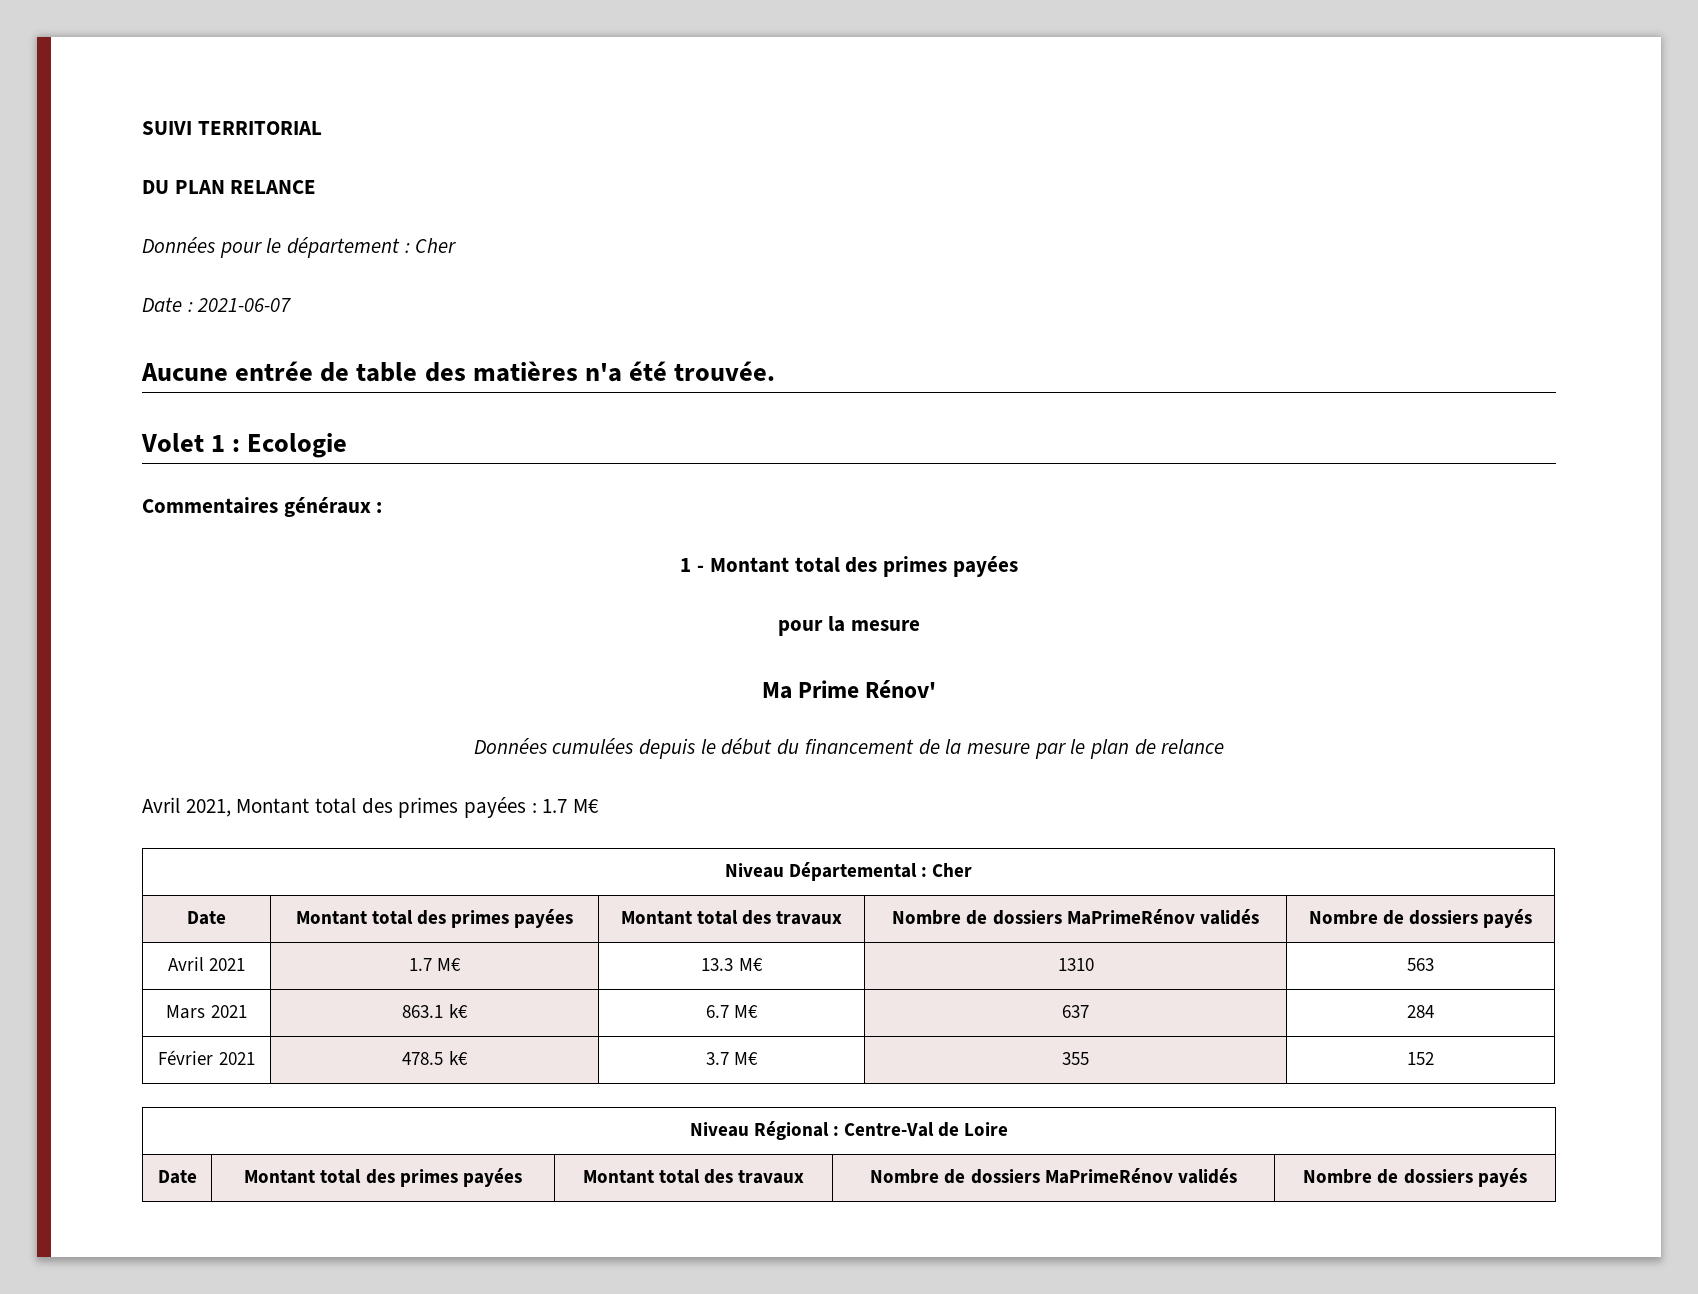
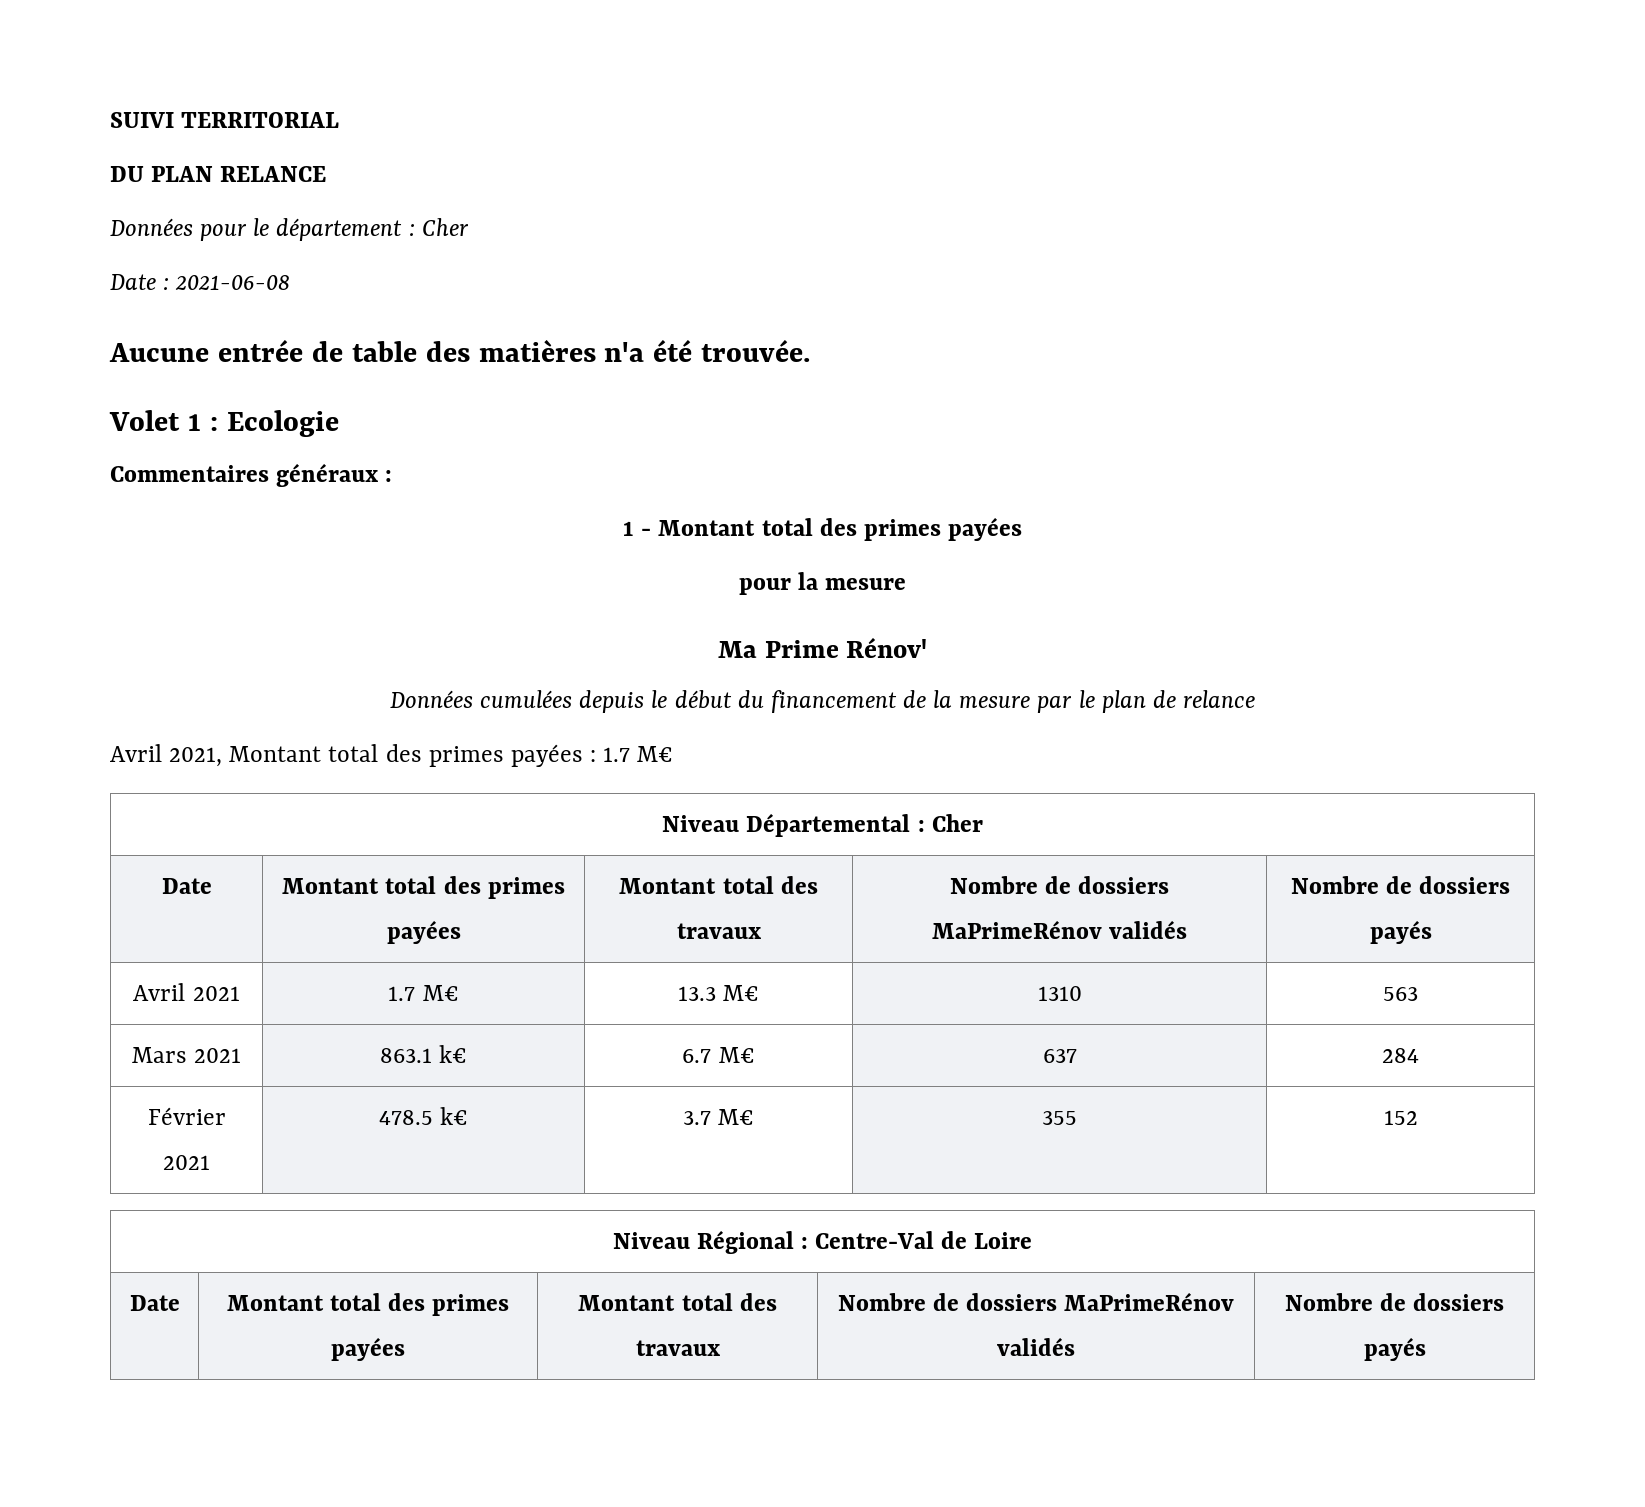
- Date : 2021-06-07
+ Date : 2021-06-08

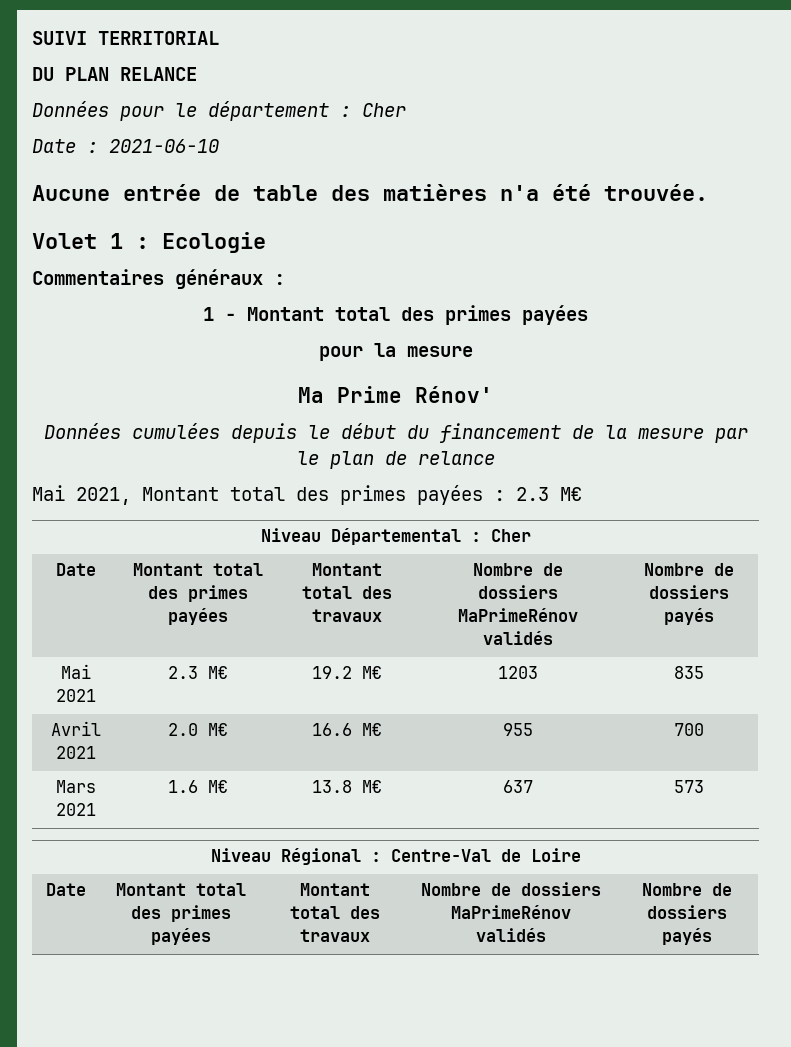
- Date : 2021-06-08
+ Date : 2021-06-10
- Avril 2021, Montant total des primes payées : 1.7 M€
+ Mai 2021, Montant total des primes payées : 2.3 M€
+ Mai 2021 | 2.3 M€ | 19.2 M€ | 1203 | 835
- Avril 2021 | 1.7 M€ | 13.3 M€ | 1310 | 563
+ Avril 2021 | 2.0 M€ | 16.6 M€ | 955 | 700
- Mars 2021 | 863.1 k€ | 6.7 M€ | 637 | 284
- Février 2021 | 478.5 k€ | 3.7 M€ | 355 | 152
+ Mars 2021 | 1.6 M€ | 13.8 M€ | 637 | 573

